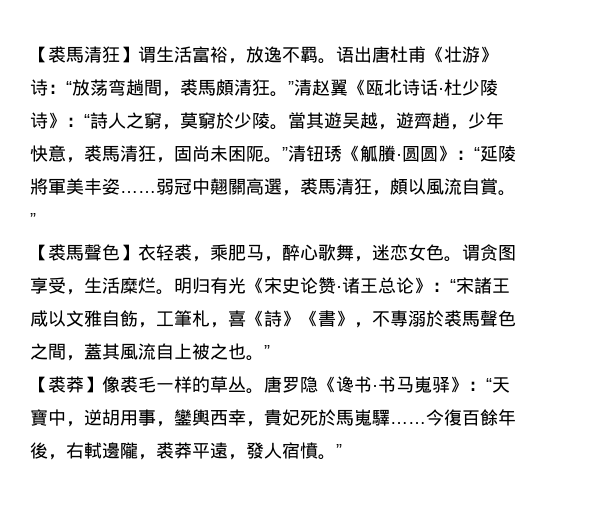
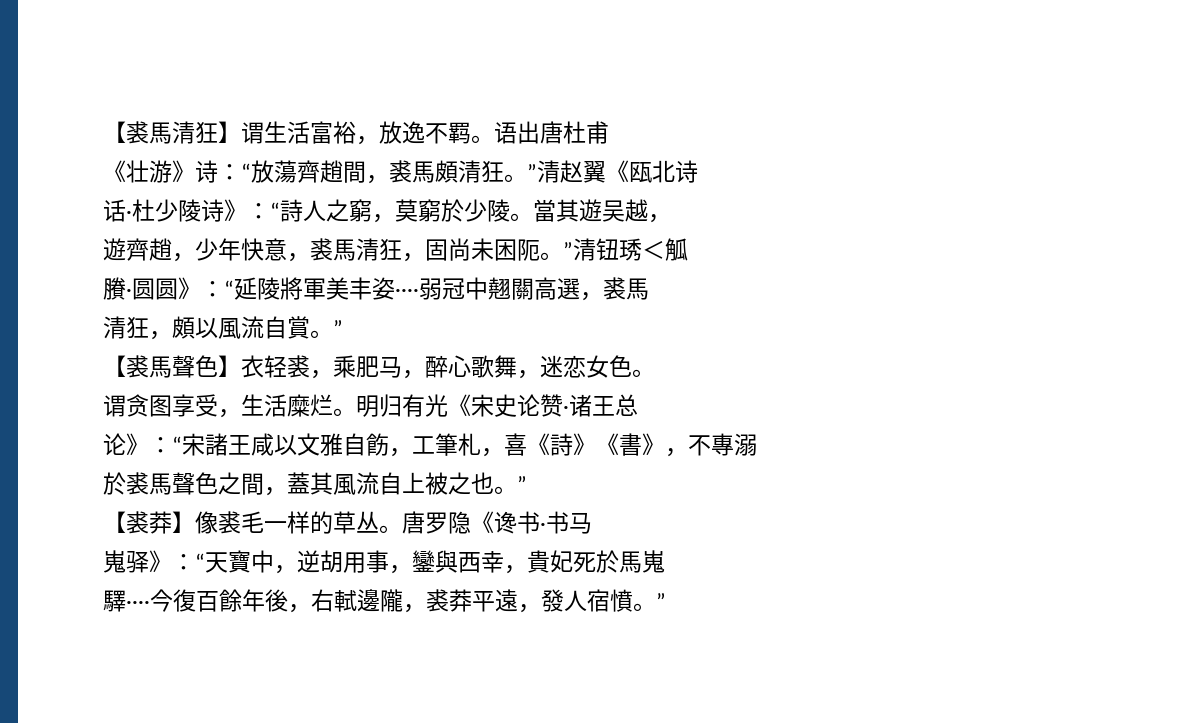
- 语出唐杜甫《壮游》诗：“放荡弯趟間，裘馬頗清狂。”清赵翼《瓯北诗话·杜少陵诗》：“詩人之窮，莫窮於少陵。
+ 语出唐杜甫
+ 《壮游》诗：“放蕩齊趙間，裘馬頗清狂。”清赵翼《瓯北诗
+ 话·杜少陵诗》：“詩人之窮，莫窮於少陵。
- 當其遊吴越，遊齊趙，少年快意，裘馬清狂，固尚未困阨。”清钮琇《觚賸·圆圆》：“延陵將軍美丰姿……弱冠中翹關高選，裘馬清狂，頗以風流自賞。”
+ 當其遊吴越，
+ 遊齊趙，少年快意，裘馬清狂，固尚未困阨。”清钮琇＜觚
+ 賸·圆圆》：“延陵將軍美丰姿····弱冠中翹關高選，裘馬
+ 清狂，頗以風流自賞。”
- 【裘馬聲色】衣轻裘，乘肥马，醉心歌舞，迷恋女色。谓贪图享受，生活糜烂。
+ 【裘馬聲色】衣轻裘，乘肥马，醉心歌舞，迷恋女色。
+ 谓贪图享受，生活糜烂。
- 明归有光《宋史论赞·诸王总论》：“宋諸王咸以文雅自飭，工筆札，喜《詩》《書》，不專溺於裘馬聲色之間，蓋其風流自上被之也。”
+ 明归有光《宋史论赞·诸王总
+ 论》：“宋諸王咸以文雅自飭，工筆札，喜《詩》《書》，不專溺
+ 於裘馬聲色之間，蓋其風流自上被之也。”
- 唐罗隐《谗书·书马嵬驿》：“天寶中，逆胡用事，鑾輿西幸，貴妃死於馬嵬驛……今復百餘年後，右軾邊隴，裘莽平遠，發人宿憤。”
+ 唐罗隐《谗书·书马
+ 嵬驿》：“天寶中，逆胡用事，鑾與西幸，貴妃死於馬嵬
+ 驛····今復百餘年後，右軾邊隴，裘莽平遠，發人宿憤。”

